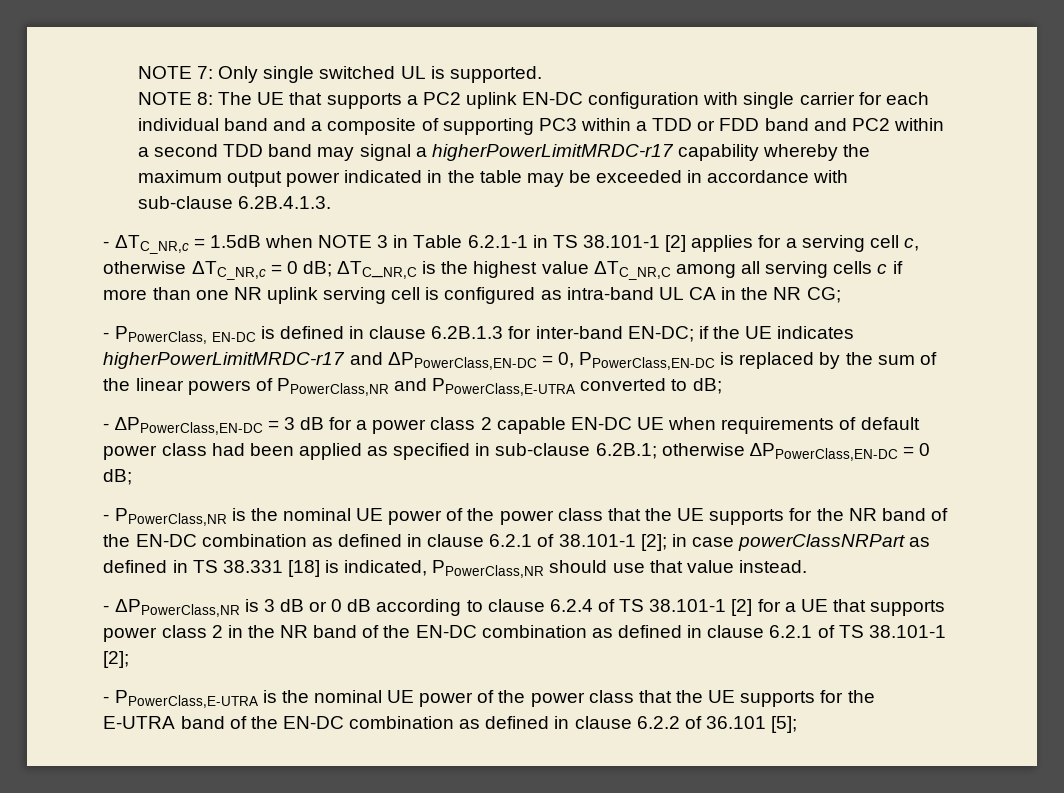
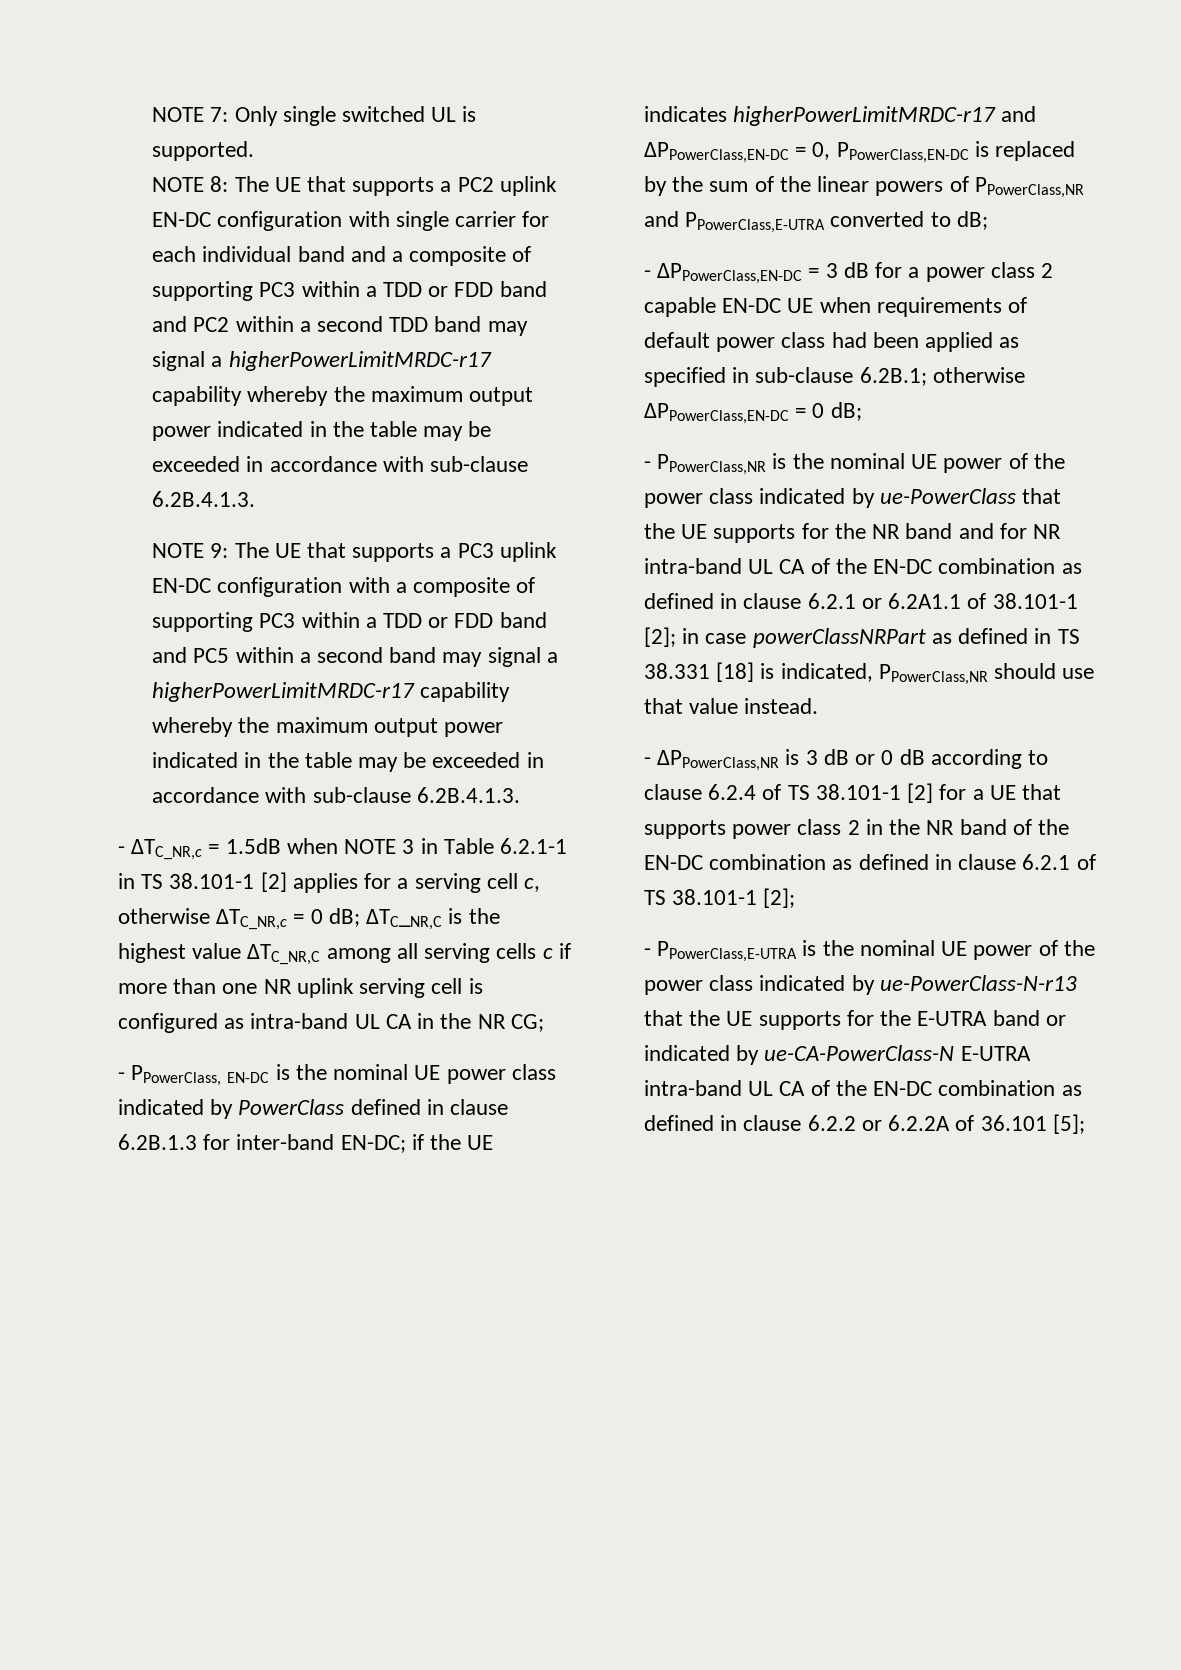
+ NOTE 9: The UE that supports a PC3 uplink EN-DC configuration with a composite of supporting PC3 within a TDD or FDD band and PC5 within a second band may signal a higherPowerLimitMRDC-r17 capability whereby the maximum output power indicated in the table may be exceeded in accordance with sub-clause 6.2B.4.1.3.
- - PPowerClass, EN-DC is defined in clause 6.2B.1.3 for inter-band EN-DC; if the UE indicates higherPowerLimitMRDC-r17 and ΔPPowerClass,EN-DC = 0, PPowerClass,EN-DC is replaced by the sum of the linear powers of PPowerClass,NR and PPowerClass,E-UTRA converted to dB;
+ - PPowerClass, EN-DC is the nominal UE power class indicated by PowerClass defined in clause 6.2B.1.3 for inter-band EN-DC; if the UE indicates higherPowerLimitMRDC-r17 and ΔPPowerClass,EN-DC = 0, PPowerClass,EN-DC is replaced by the sum of the linear powers of PPowerClass,NR and PPowerClass,E-UTRA converted to dB;
- - PPowerClass,NR is the nominal UE power of the power class that the UE supports for the NR band of the EN-DC combination as defined in clause 6.2.1 of 38.101-1 [2]; in case powerClassNRPart as defined in TS 38.331 [18] is indicated, PPowerClass,NR should use that value instead.
+ - PPowerClass,NR is the nominal UE power of the power class indicated by ue-PowerClass that the UE supports for the NR band and for NR intra-band UL CA of the EN-DC combination as defined in clause 6.2.1 or 6.2A1.1 of 38.101-1 [2]; in case powerClassNRPart as defined in TS 38.331 [18] is indicated, PPowerClass,NR should use that value instead.
- - PPowerClass,E-UTRA is the nominal UE power of the power class that the UE supports for the E-UTRA band of the EN-DC combination as defined in clause 6.2.2 of 36.101 [5];
+ - PPowerClass,E-UTRA is the nominal UE power of the power class indicated by ue-PowerClass-N-r13 that the UE supports for the E-UTRA band or indicated by ue-CA-PowerClass-N E-UTRA intra-band UL CA of the EN-DC combination as defined in clause 6.2.2 or 6.2.2A of 36.101 [5];

